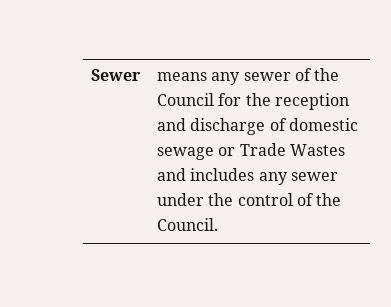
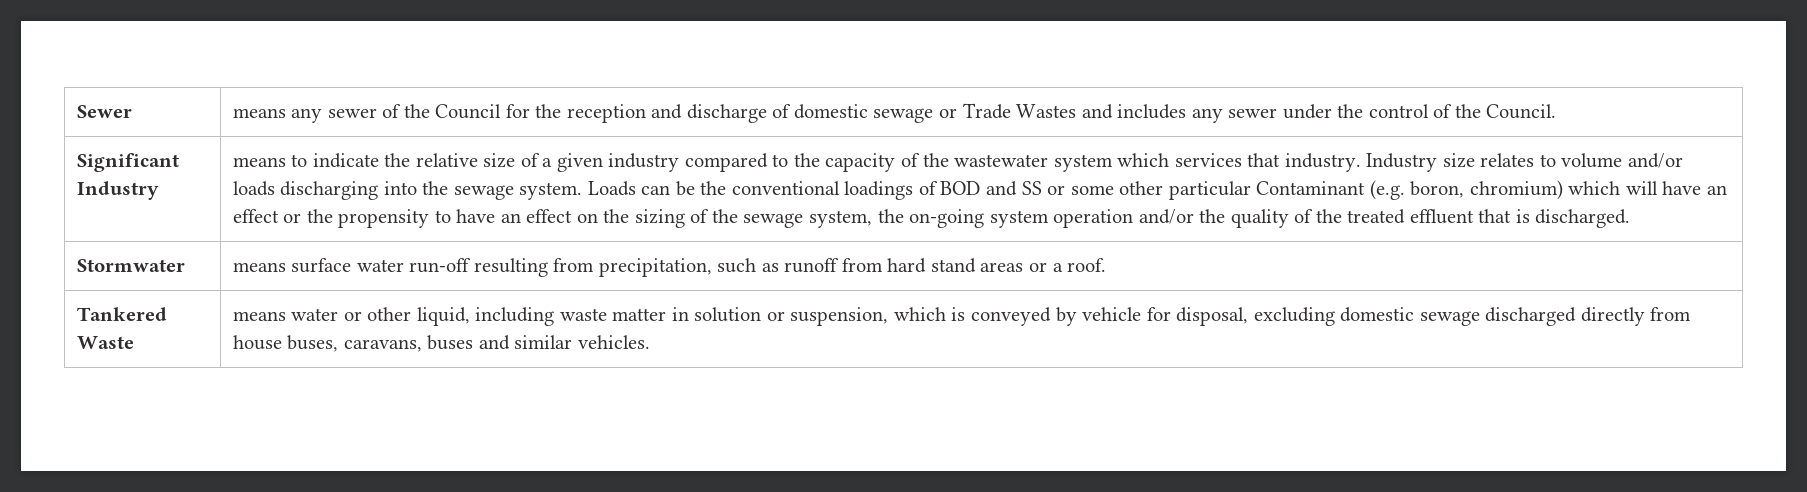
+ Significant Industry | means to indicate the relative size of a given industry compared to the capacity of the wastewater system which services that industry. Industry size relates to volume and/or loads discharging into the sewage system. Loads can be the conventional loadings of BOD and SS or some other particular Contaminant (e.g. boron, chromium) which will have an effect or the propensity to have an effect on the sizing of the sewage system, the on-going system operation and/or the quality of the treated effluent that is discharged.
+ Stormwater | means surface water run-off resulting from precipitation, such as runoff from hard stand areas or a roof.
+ Tankered Waste | means water or other liquid, including waste matter in solution or suspension, which is conveyed by vehicle for disposal, excluding domestic sewage discharged directly from house buses, caravans, buses and similar vehicles.

